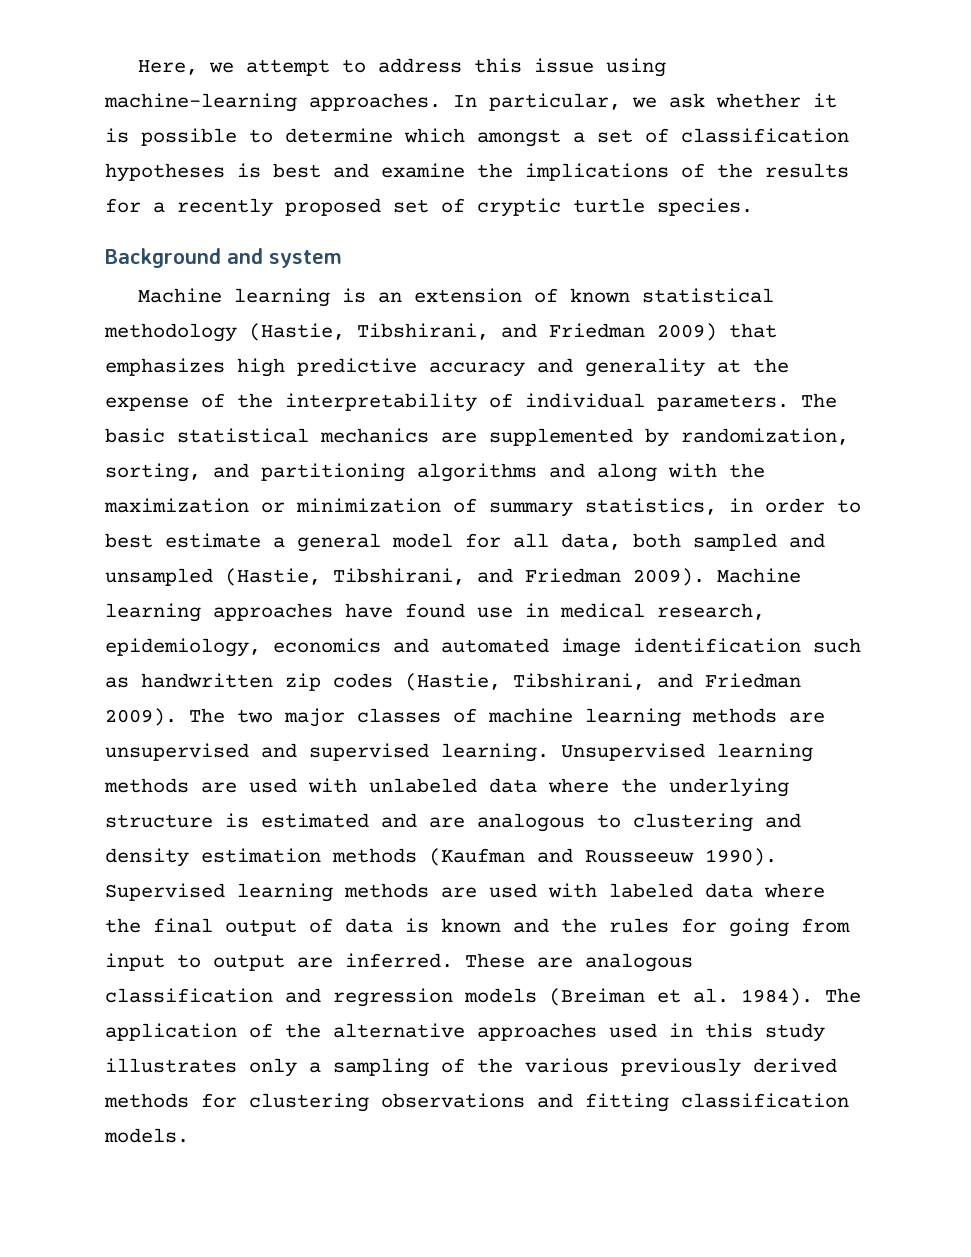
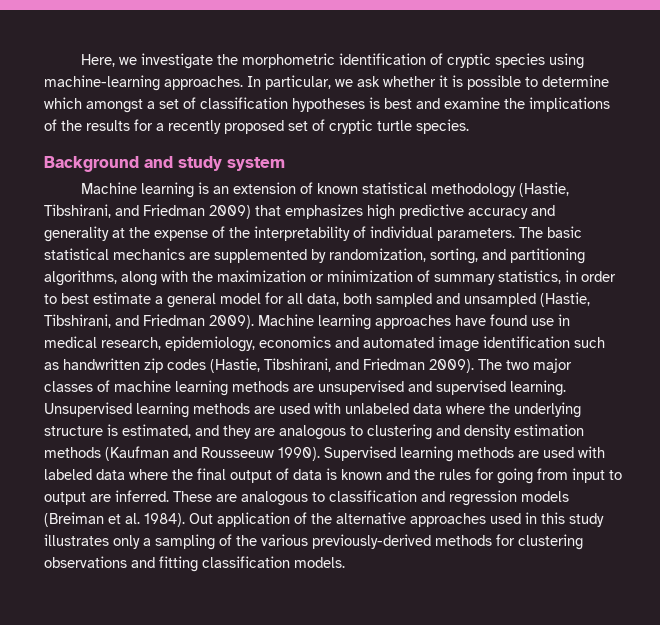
- Here, we attempt to address this issue using machine-learning approaches.
+ Here, we investigate the morphometric identification of cryptic species using machine-learning approaches.
- Background and system
+ Background and study system
- The basic statistical mechanics are supplemented by randomization, sorting, and partitioning algorithms and along with the maximization or minimization of summary statistics, in order to best estimate a general model for all data, both sampled and unsampled (Hastie, Tibshirani, and Friedman 2009).
+ The basic statistical mechanics are supplemented by randomization, sorting, and partitioning algorithms, along with the maximization or minimization of summary statistics, in order to best estimate a general model for all data, both sampled and unsampled (Hastie, Tibshirani, and Friedman 2009).
- Unsupervised learning methods are used with unlabeled data where the underlying structure is estimated and are analogous to clustering and density estimation methods (Kaufman and Rousseeuw 1990).
+ Unsupervised learning methods are used with unlabeled data where the underlying structure is estimated, and they are analogous to clustering and density estimation methods (Kaufman and Rousseeuw 1990).
- These are analogous classification and regression models (Breiman et al. 1984).
+ These are analogous to classification and regression models (Breiman et al. 1984).
- The application of the alternative approaches used in this study illustrates only a sampling of the various previously derived methods for clustering observations and fitting classification models.
+ Out application of the alternative approaches used in this study illustrates only a sampling of the various previously-derived methods for clustering observations and fitting classification models.

